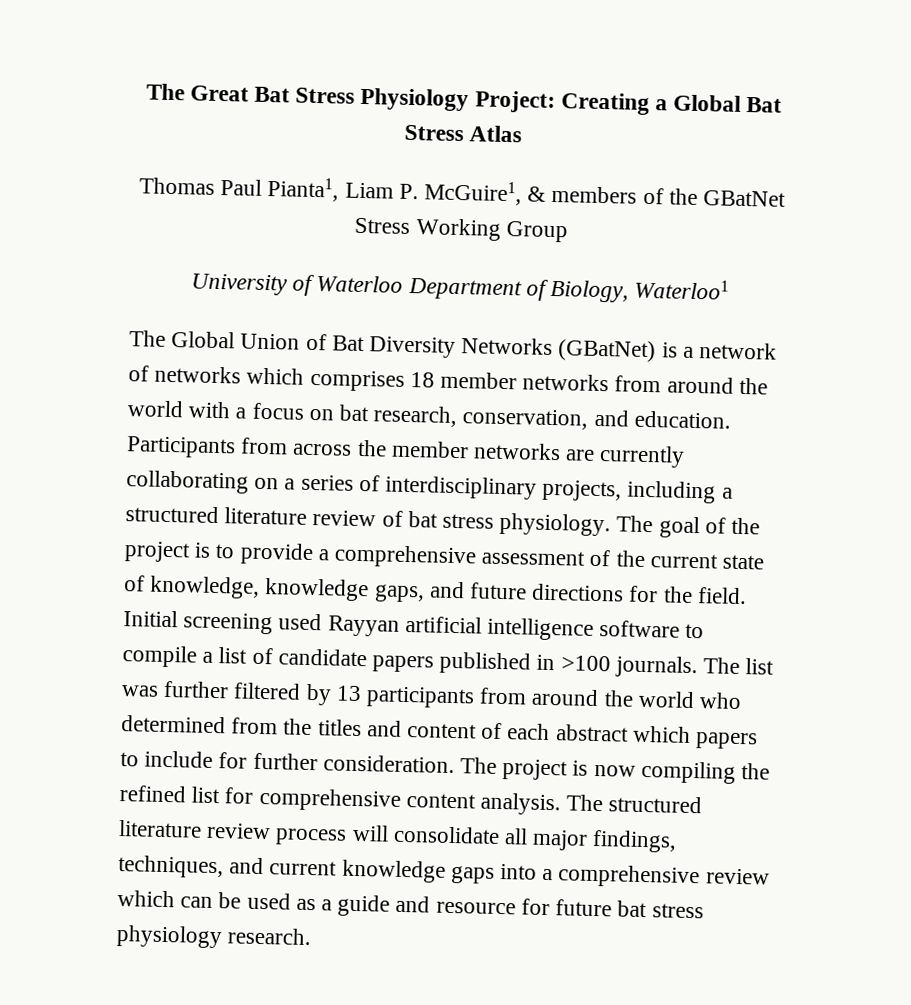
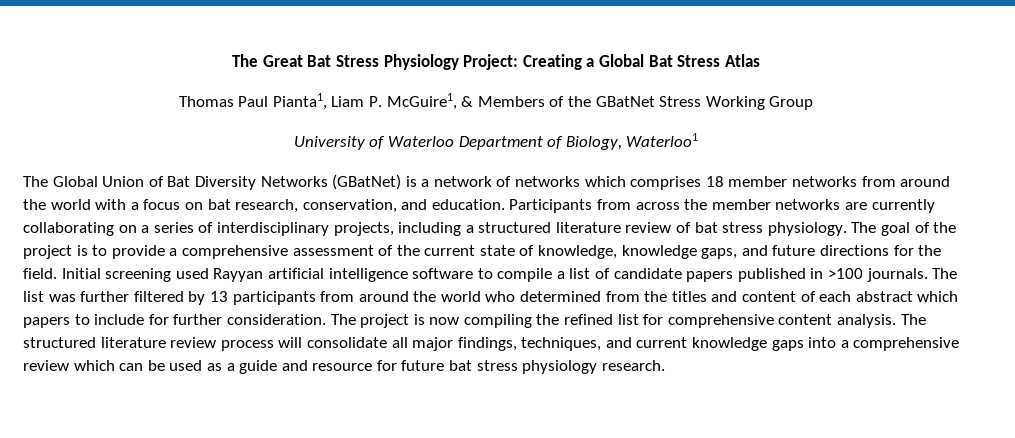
- Thomas Paul Pianta1, Liam P. McGuire1, & members of the GBatNet Stress Working Group
+ Thomas Paul Pianta1, Liam P. McGuire1, & Members of the GBatNet Stress Working Group

